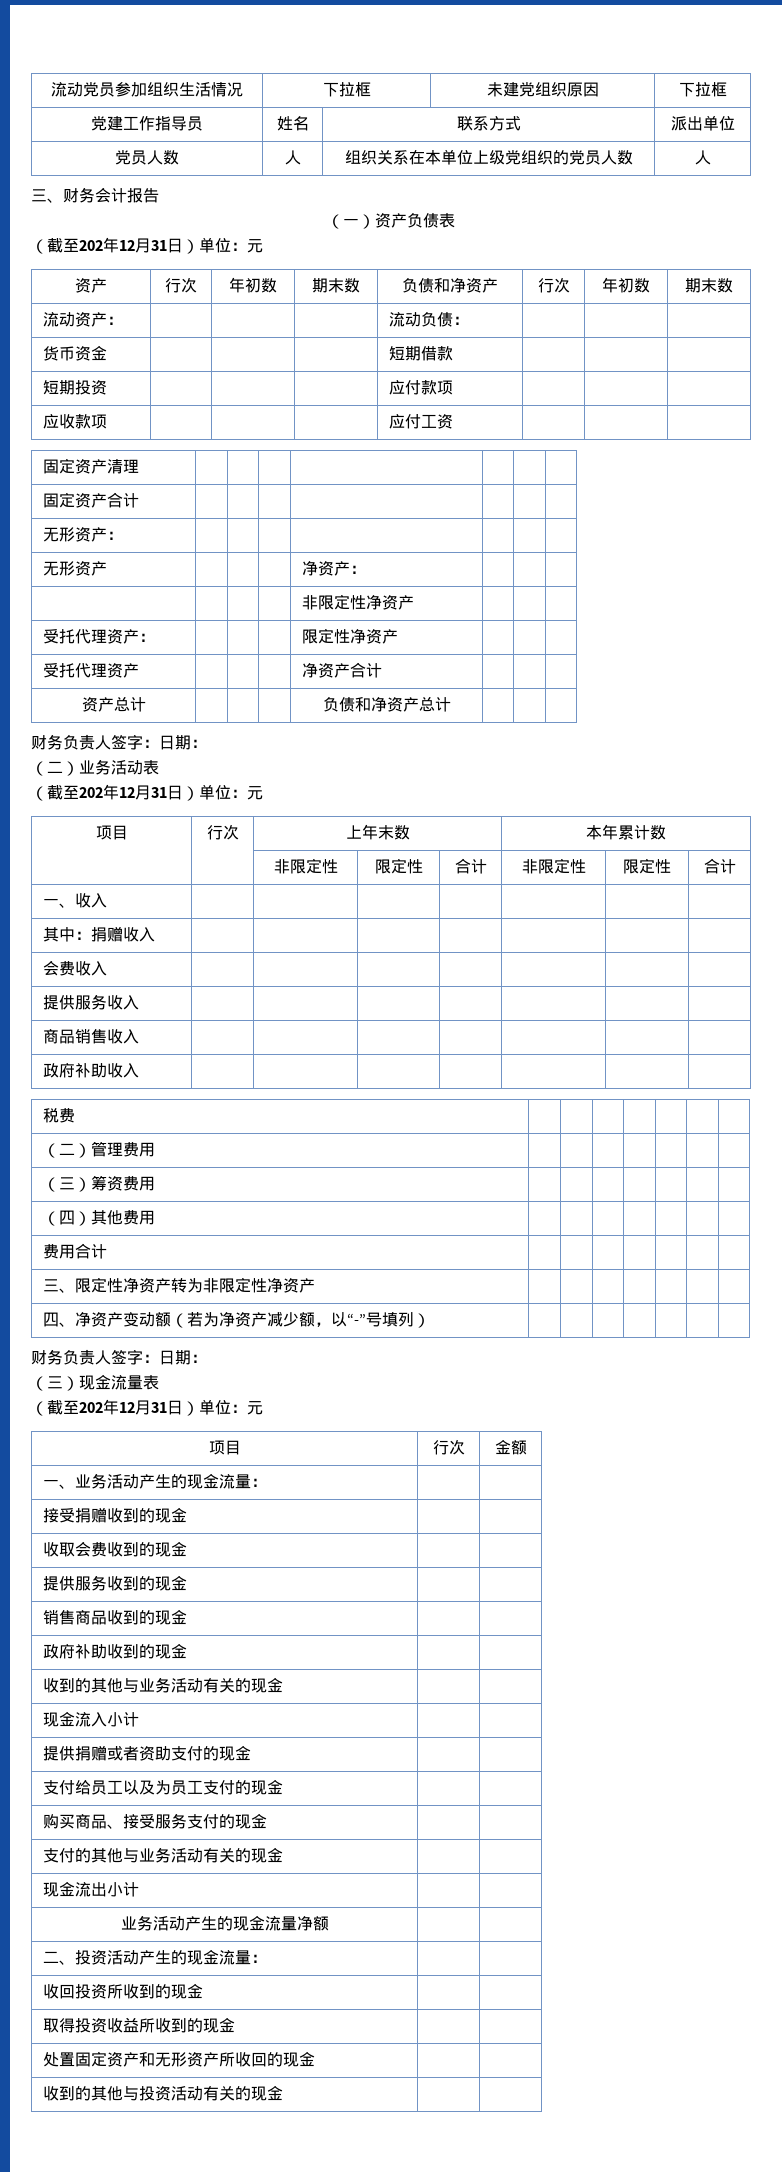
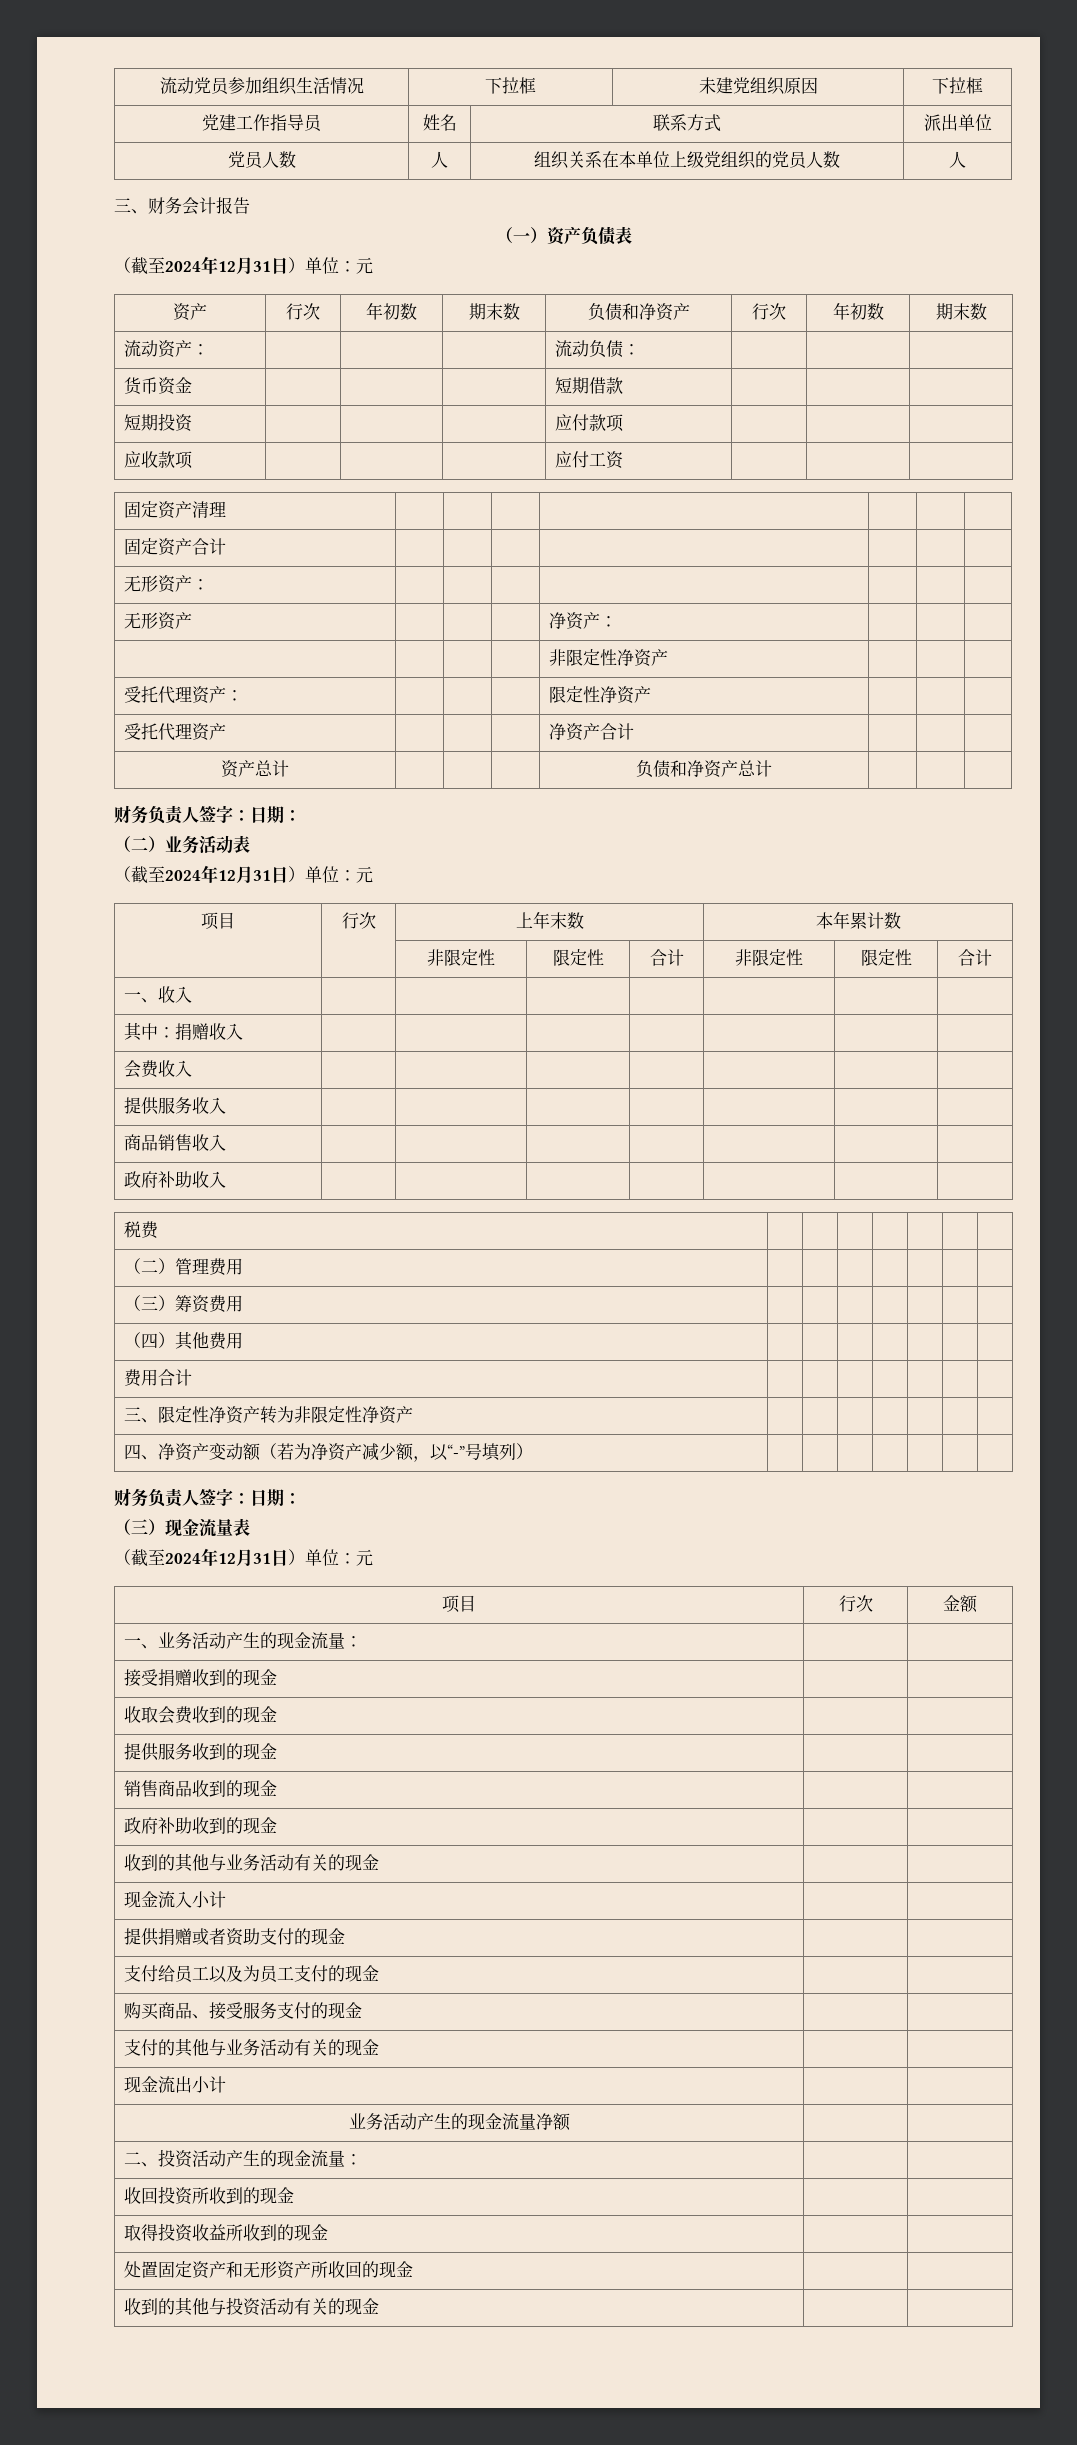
  （一）资产负债表
- （截至202年12月31日）单位：元
+ （截至2024年12月31日）单位：元
  （二）业务活动表
- （截至202年12月31日）单位：元
+ （截至2024年12月31日）单位：元
  （三）现金流量表
- （截至202年12月31日）单位：元
+ （截至2024年12月31日）单位：元

